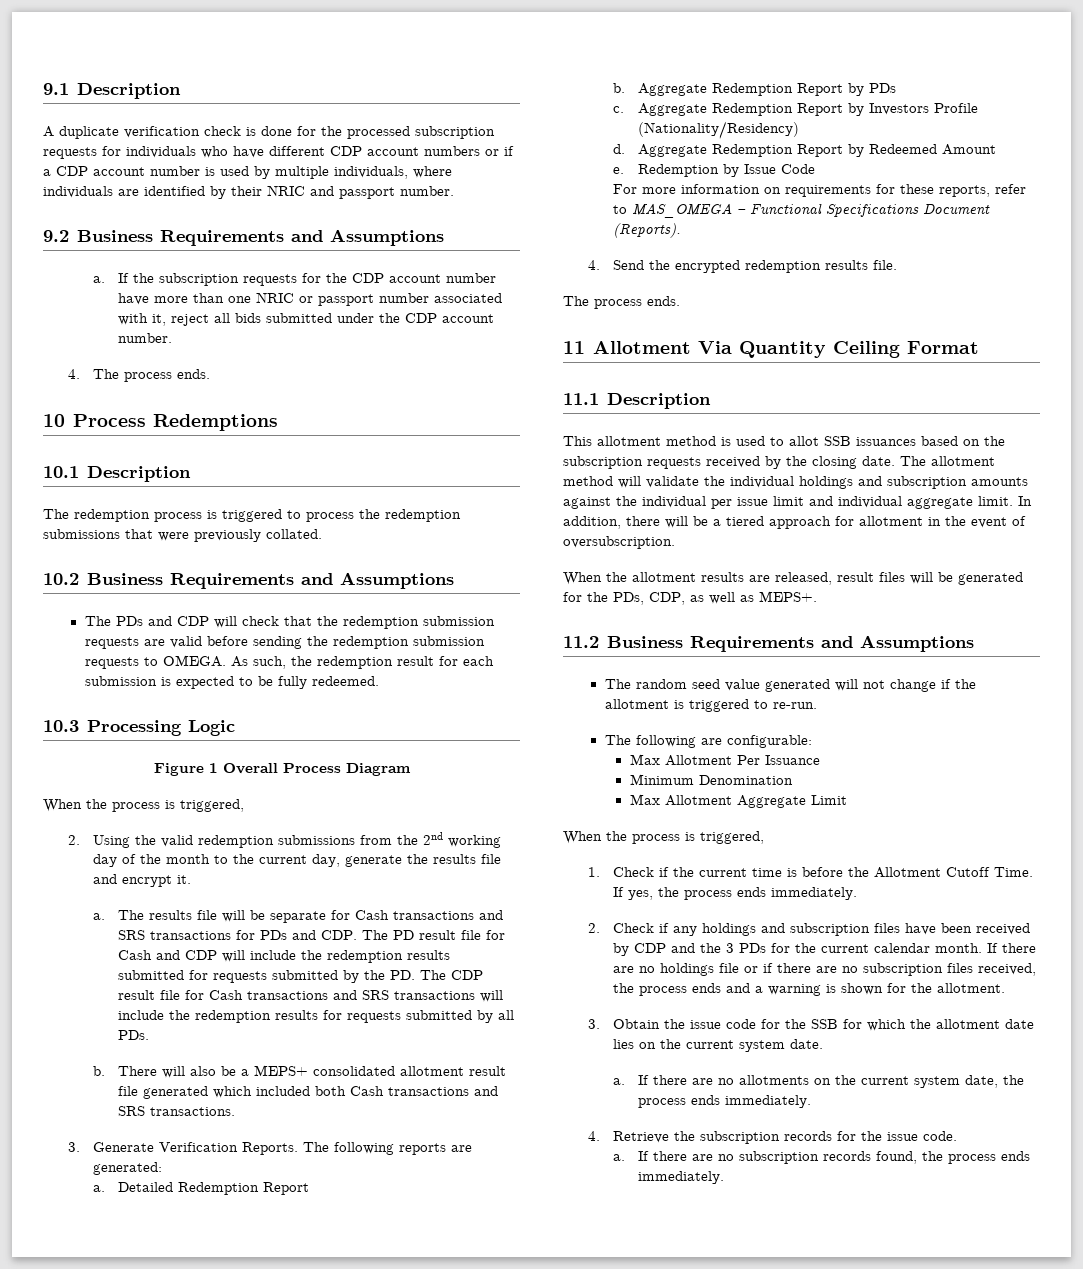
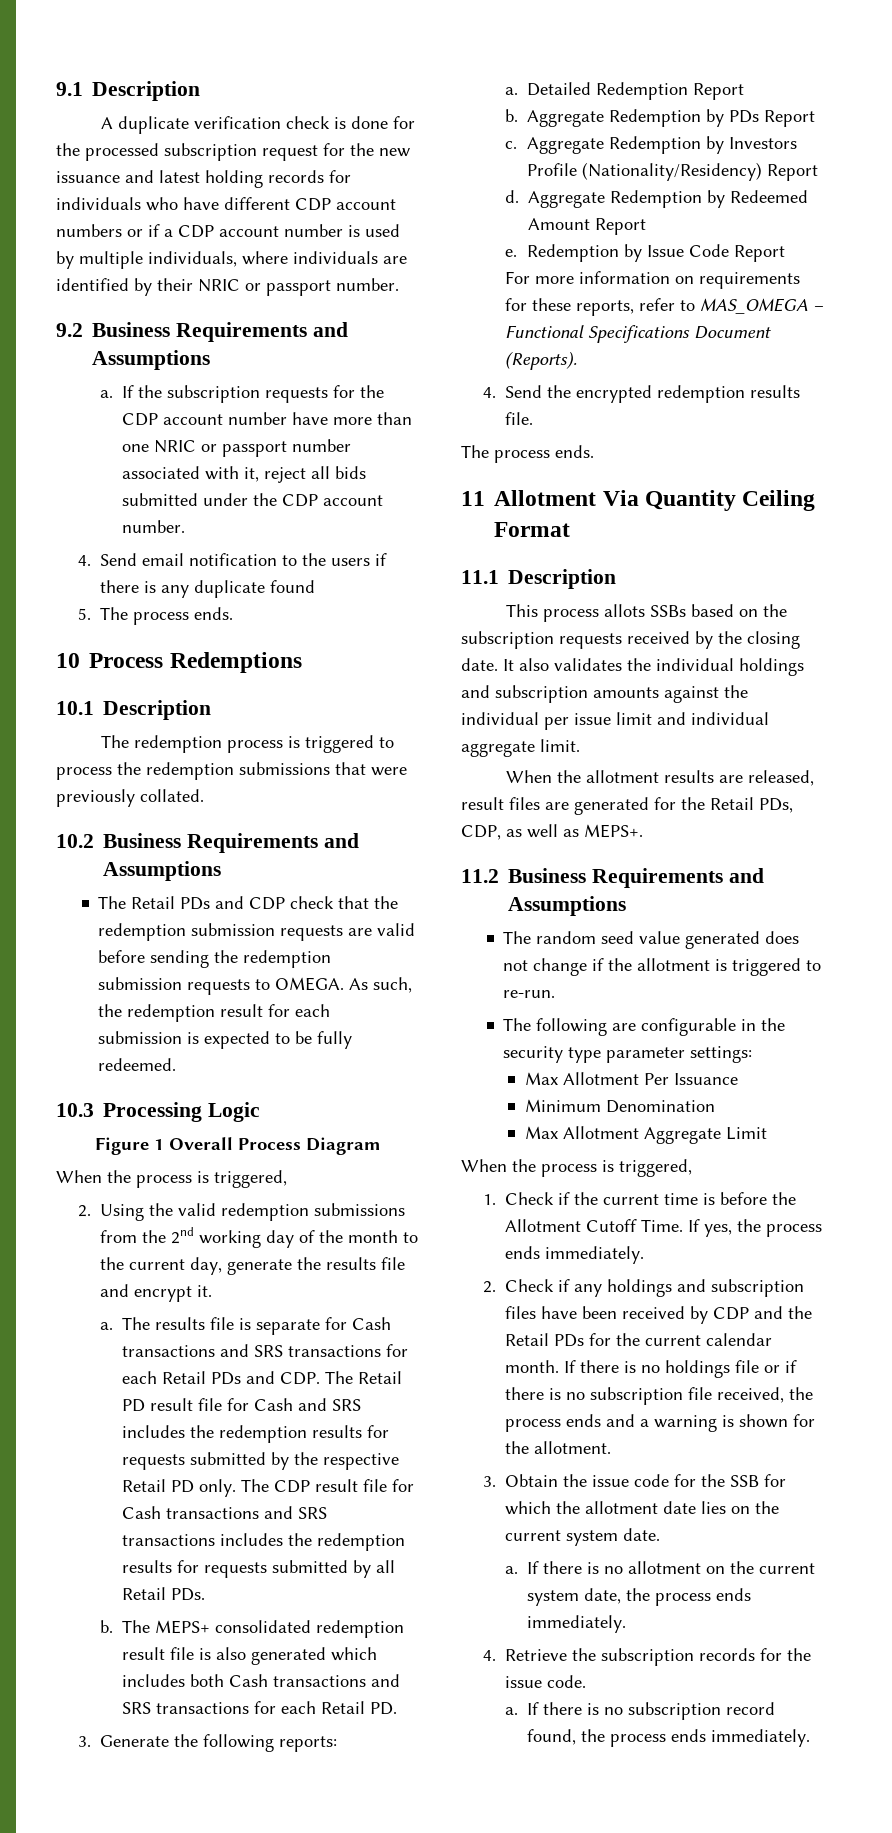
- A duplicate verification check is done for the processed subscription requests for individuals who have different CDP account numbers or if a CDP account number is used by multiple individuals, where individuals are identified by their NRIC and passport number.
+ A duplicate verification check is done for the processed subscription request for the new issuance and latest holding records for individuals who have different CDP account numbers or if a CDP account number is used by multiple individuals, where individuals are identified by their NRIC or passport number.
- 4. The process ends.
+ 4. Send email notification to the users if there is any duplicate found
+ 5. The process ends.
- The PDs and CDP will check that the redemption submission requests are valid before sending the redemption submission requests to OMEGA.
+ The Retail PDs and CDP check that the redemption submission requests are valid before sending the redemption submission requests to OMEGA.
- The results file will be separate for Cash transactions and SRS transactions for PDs and CDP. The PD result file for Cash and CDP will include the redemption results submitted for requests submitted by the PD. The CDP result file for Cash transactions and SRS transactions will include the redemption results for requests submitted by all PDs.
+ The results file is separate for Cash transactions and SRS transactions for each Retail PDs and CDP. The Retail PD result file for Cash and SRS includes the redemption results for requests submitted by the respective Retail PD only. The CDP result file for Cash transactions and SRS transactions includes the redemption results for requests submitted by all Retail PDs.
- There will also be a MEPS+ consolidated allotment result file generated which included both Cash transactions and SRS transactions.
- 3. Generate Verification Reports. The following reports are generated:
+ The MEPS+ consolidated redemption result file is also generated which includes both Cash transactions and SRS transactions for each Retail PD.
+ 3. Generate the following reports:
- Aggregate Redemption Report by PDs
+ Aggregate Redemption by PDs Report
- Aggregate Redemption Report by Investors Profile (Nationality/Residency)
+ Aggregate Redemption by Investors Profile (Nationality/Residency) Report
- Aggregate Redemption Report by Redeemed Amount
+ Aggregate Redemption by Redeemed Amount Report
- Redemption by Issue Code
+ Redemption by Issue Code Report
- This allotment method is used to allot SSB issuances based on the subscription requests received by the closing date.
+ This process allots SSBs based on the subscription requests received by the closing date.
- The allotment method will validate the individual holdings and subscription amounts against the individual per issue limit and individual aggregate limit. In addition, there will be a tiered approach for allotment in the event of oversubscription.
+ It also validates the individual holdings and subscription amounts against the individual per issue limit and individual aggregate limit.
- When the allotment results are released, result files will be generated for the PDs, CDP, as well as MEPS+.
+ When the allotment results are released, result files are generated for the Retail PDs, CDP, as well as MEPS+.
- The random seed value generated will not change if the allotment is triggered to re-run.
+ The random seed value generated does not change if the allotment is triggered to re-run.
- The following are configurable:
+ The following are configurable in the security type parameter settings:
- 2. Check if any holdings and subscription files have been received by CDP and the 3 PDs for the current calendar month.
+ 2. Check if any holdings and subscription files have been received by CDP and the Retail PDs for the current calendar month.
- If there are no holdings file or if there are no subscription files received, the process ends and a warning is shown for the allotment.
+ If there is no holdings file or if there is no subscription file received, the process ends and a warning is shown for the allotment.
- If there are no allotments on the current system date, the process ends immediately.
+ If there is no allotment on the current system date, the process ends immediately.
- If there are no subscription records found, the process ends immediately.
+ If there is no subscription record found, the process ends immediately.

